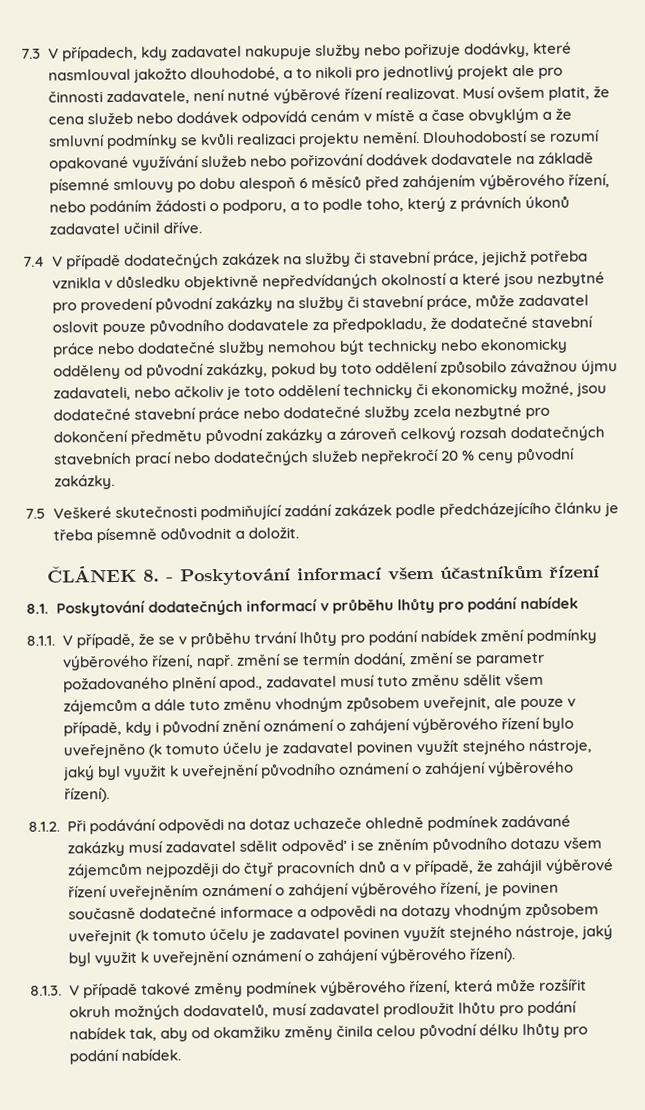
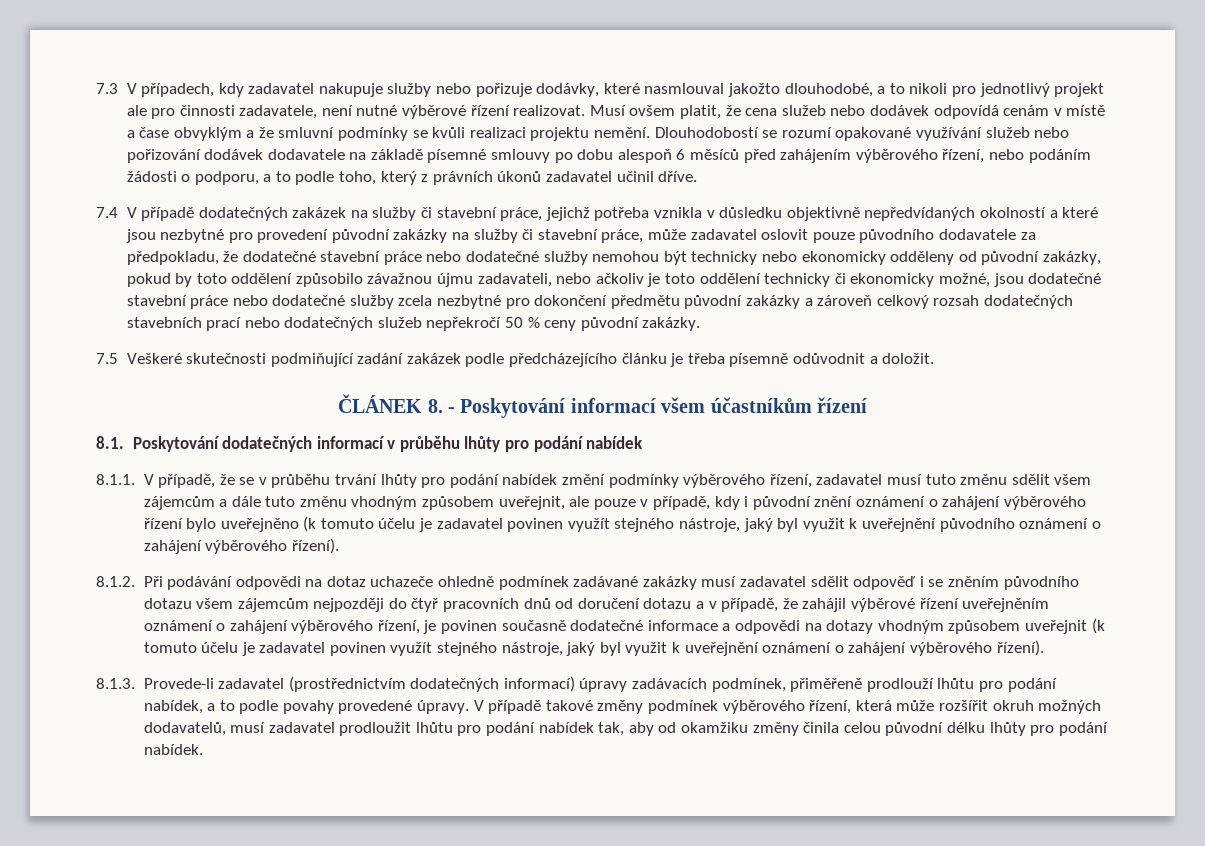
- 7.4 V případě dodatečných zakázek na služby či stavební práce, jejichž potřeba vznikla v důsledku objektivně nepředvídaných okolností a které jsou nezbytné pro provedení původní zakázky na služby či stavební práce, může zadavatel oslovit pouze původního dodavatele za předpokladu, že dodatečné stavební práce nebo dodatečné služby nemohou být technicky nebo ekonomicky odděleny od původní zakázky, pokud by toto oddělení způsobilo závažnou újmu zadavateli, nebo ačkoliv je toto oddělení technicky či ekonomicky možné, jsou dodatečné stavební práce nebo dodatečné služby zcela nezbytné pro dokončení předmětu původní zakázky a zároveň celkový rozsah dodatečných stavebních prací nebo dodatečných služeb nepřekročí 20 % ceny původní zakázky.
+ 7.4 V případě dodatečných zakázek na služby či stavební práce, jejichž potřeba vznikla v důsledku objektivně nepředvídaných okolností a které jsou nezbytné pro provedení původní zakázky na služby či stavební práce, může zadavatel oslovit pouze původního dodavatele za předpokladu, že dodatečné stavební práce nebo dodatečné služby nemohou být technicky nebo ekonomicky odděleny od původní zakázky, pokud by toto oddělení způsobilo závažnou újmu zadavateli, nebo ačkoliv je toto oddělení technicky či ekonomicky možné, jsou dodatečné stavební práce nebo dodatečné služby zcela nezbytné pro dokončení předmětu původní zakázky a zároveň celkový rozsah dodatečných stavebních prací nebo dodatečných služeb nepřekročí 50 % ceny původní zakázky.
- 8.1.1. V případě, že se v průběhu trvání lhůty pro podání nabídek změní podmínky výběrového řízení, např. změní se termín dodání, změní se parametr požadovaného plnění apod., zadavatel musí tuto změnu sdělit všem zájemcům a dále tuto změnu vhodným způsobem uveřejnit, ale pouze v případě, kdy i původní znění oznámení o zahájení výběrového řízení bylo uveřejněno (k tomuto účelu je zadavatel povinen využít stejného nástroje, jaký byl využit k uveřejnění původního oznámení o zahájení výběrového řízení).
+ 8.1.1. V případě, že se v průběhu trvání lhůty pro podání nabídek změní podmínky výběrového řízení, zadavatel musí tuto změnu sdělit všem zájemcům a dále tuto změnu vhodným způsobem uveřejnit, ale pouze v případě, kdy i původní znění oznámení o zahájení výběrového řízení bylo uveřejněno (k tomuto účelu je zadavatel povinen využít stejného nástroje, jaký byl využit k uveřejnění původního oznámení o zahájení výběrového řízení).
- 8.1.2. Při podávání odpovědi na dotaz uchazeče ohledně podmínek zadávané zakázky musí zadavatel sdělit odpověď i se zněním původního dotazu všem zájemcům nejpozději do čtyř pracovních dnů a v případě, že zahájil výběrové řízení uveřejněním oznámení o zahájení výběrového řízení, je povinen současně dodatečné informace a odpovědi na dotazy vhodným způsobem uveřejnit (k tomuto účelu je zadavatel povinen využít stejného nástroje, jaký byl využit k uveřejnění oznámení o zahájení výběrového řízení).
+ 8.1.2. Při podávání odpovědi na dotaz uchazeče ohledně podmínek zadávané zakázky musí zadavatel sdělit odpověď i se zněním původního dotazu všem zájemcům nejpozději do čtyř pracovních dnů od doručení dotazu a v případě, že zahájil výběrové řízení uveřejněním oznámení o zahájení výběrového řízení, je povinen současně dodatečné informace a odpovědi na dotazy vhodným způsobem uveřejnit (k tomuto účelu je zadavatel povinen využít stejného nástroje, jaký byl využit k uveřejnění oznámení o zahájení výběrového řízení).
- 8.1.3. V případě takové změny podmínek výběrového řízení, která může rozšířit okruh možných dodavatelů, musí zadavatel prodloužit lhůtu pro podání nabídek tak, aby od okamžiku změny činila celou původní délku lhůty pro podání nabídek.
+ 8.1.3. Provede-li zadavatel (prostřednictvím dodatečných informací) úpravy zadávacích podmínek, přiměřeně prodlouží lhůtu pro podání nabídek, a to podle povahy provedené úpravy. V případě takové změny podmínek výběrového řízení, která může rozšířit okruh možných dodavatelů, musí zadavatel prodloužit lhůtu pro podání nabídek tak, aby od okamžiku změny činila celou původní délku lhůty pro podání nabídek.

